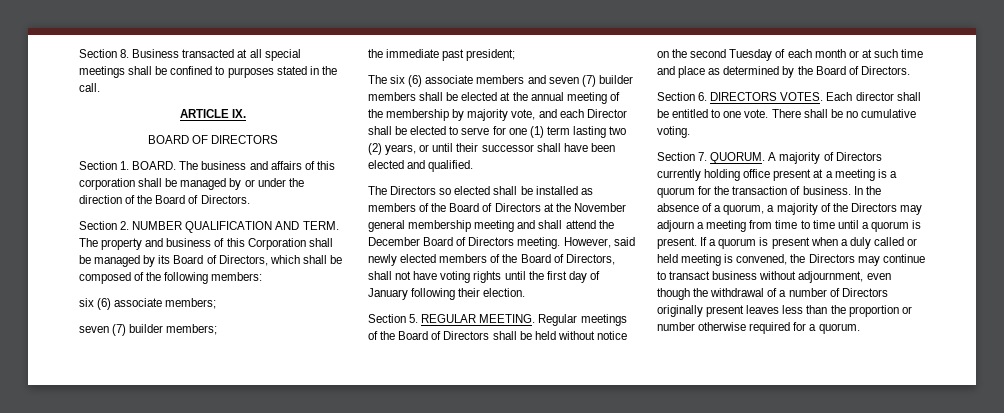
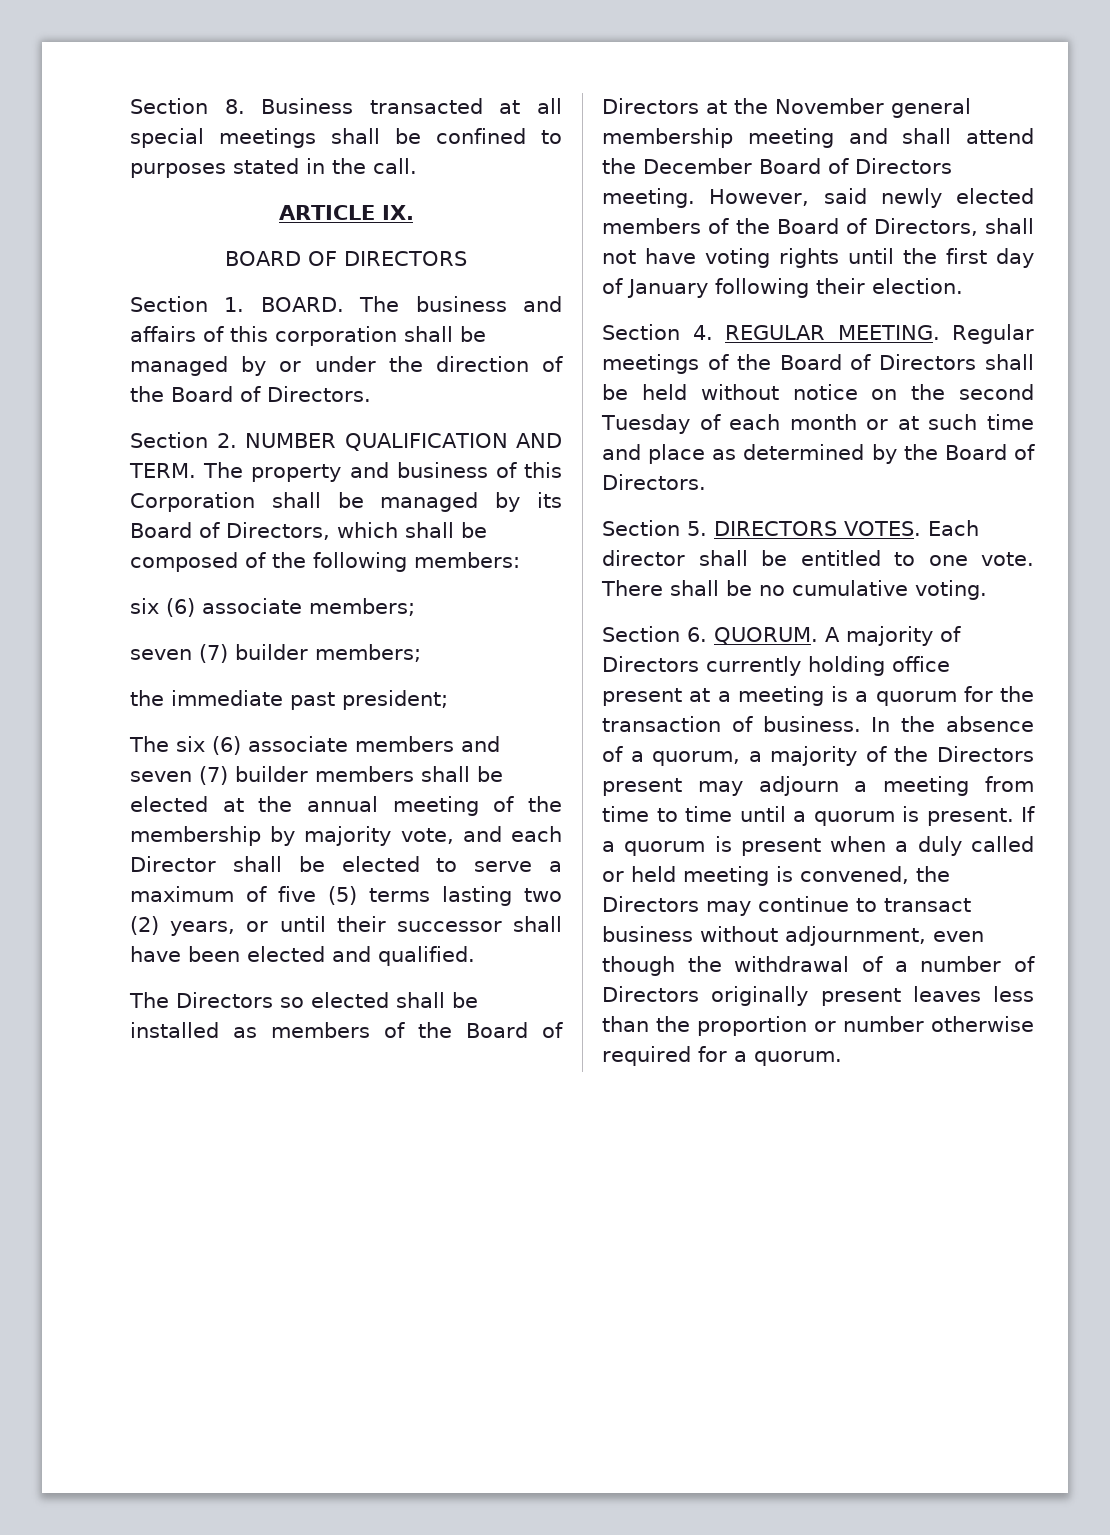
- The six (6) associate members and seven (7) builder members shall be elected at the annual meeting of the membership by majority vote, and each Director shall be elected to serve for one (1) term lasting two (2) years, or until their successor shall have been elected and qualified.
+ The six (6) associate members and seven (7) builder members shall be elected at the annual meeting of the membership by majority vote, and each Director shall be elected to serve a maximum of five (5) terms lasting two (2) years, or until their successor shall have been elected and qualified.
- Section 5. REGULAR MEETING.
+ Section 4. REGULAR MEETING.
- Section 6. DIRECTORS VOTES.
+ Section 5. DIRECTORS VOTES.
- Section 7. QUORUM.
+ Section 6. QUORUM.
- In the absence of a quorum, a majority of the Directors may adjourn a meeting from time to time until a quorum is present.
+ In the absence of a quorum, a majority of the Directors present may adjourn a meeting from time to time until a quorum is present.

